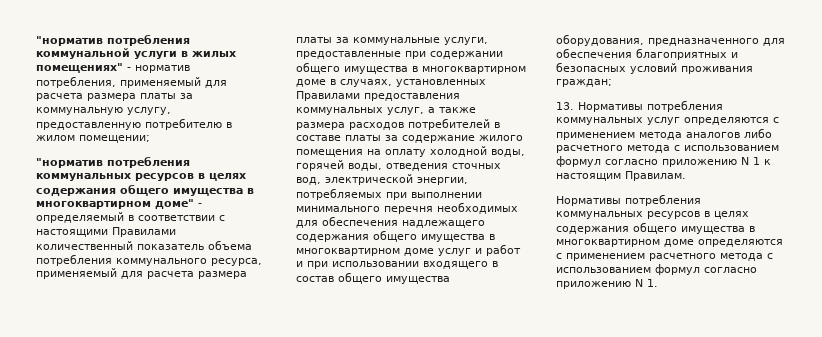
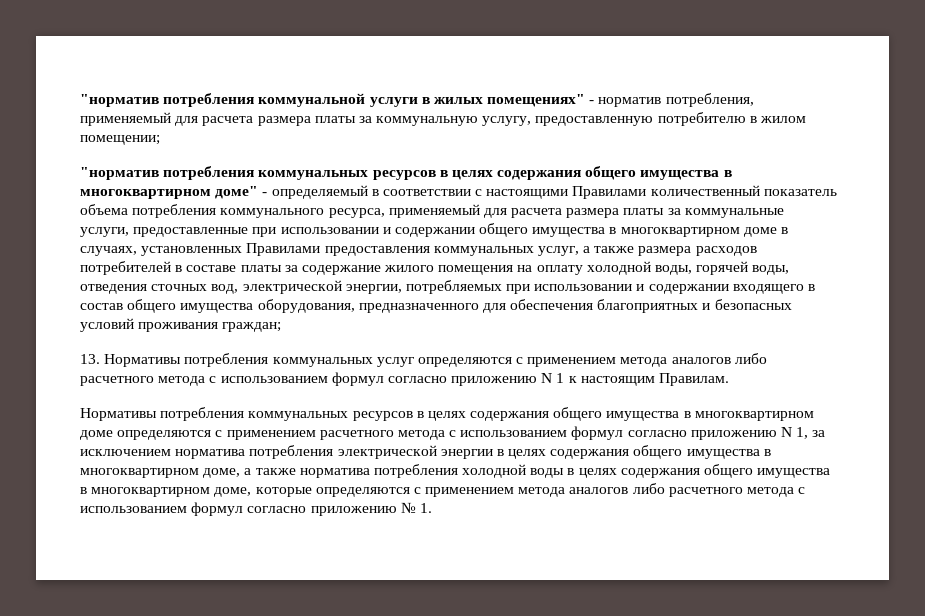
- "норматив потребления коммунальных ресурсов в целях содержания общего имущества в многоквартирном доме" - определяемый в соответствии с настоящими Правилами количественный показатель объема потребления коммунального ресурса, применяемый для расчета размера платы за коммунальные услуги, предоставленные при содержании общего имущества в многоквартирном доме в случаях, установленных Правилами предоставления коммунальных услуг, а также размера расходов потребителей в составе платы за содержание жилого помещения на оплату холодной воды, горячей воды, отведения сточных вод, электрической энергии, потребляемых при выполнении минимального перечня необходимых для обеспечения надлежащего содержания общего имущества в многоквартирном доме услуг и работ и при использовании входящего в состав общего имущества оборудования, предназначенного для обеспечения благоприятных и безопасных условий проживания граждан;
+ "норматив потребления коммунальных ресурсов в целях содержания общего имущества в многоквартирном доме" - определяемый в соответствии с настоящими Правилами количественный показатель объема потребления коммунального ресурса, применяемый для расчета размера платы за коммунальные услуги, предоставленные при использовании и содержании общего имущества в многоквартирном доме в случаях, установленных Правилами предоставления коммунальных услуг, а также размера расходов потребителей в составе платы за содержание жилого помещения на оплату холодной воды, горячей воды, отведения сточных вод, электрической энергии, потребляемых при использовании и содержании входящего в состав общего имущества оборудования, предназначенного для обеспечения благоприятных и безопасных условий проживания граждан;
- Нормативы потребления коммунальных ресурсов в целях содержания общего имущества в многоквартирном доме определяются с применением расчетного метода с использованием формул согласно приложению N 1.
+ Нормативы потребления коммунальных ресурсов в целях содержания общего имущества в многоквартирном доме определяются с применением расчетного метода с использованием формул согласно приложению N 1, за исключением норматива потребления электрической энергии в целях содержания общего имущества в многоквартирном доме, а также норматива потребления холодной воды в целях содержания общего имущества в многоквартирном доме, которые определяются с применением метода аналогов либо расчетного метода с использованием формул согласно приложению № 1.

